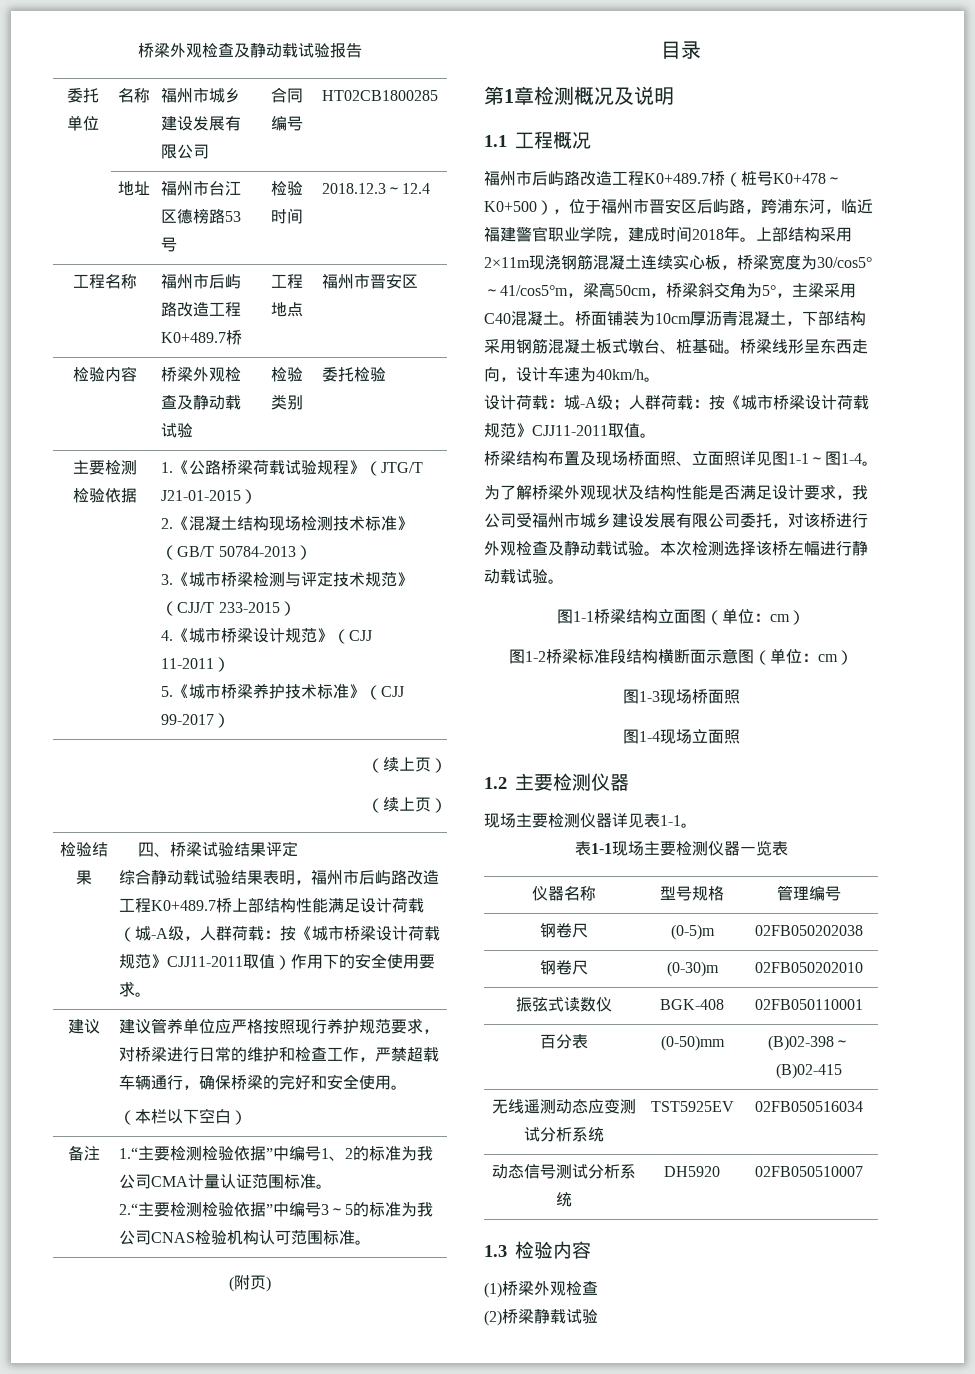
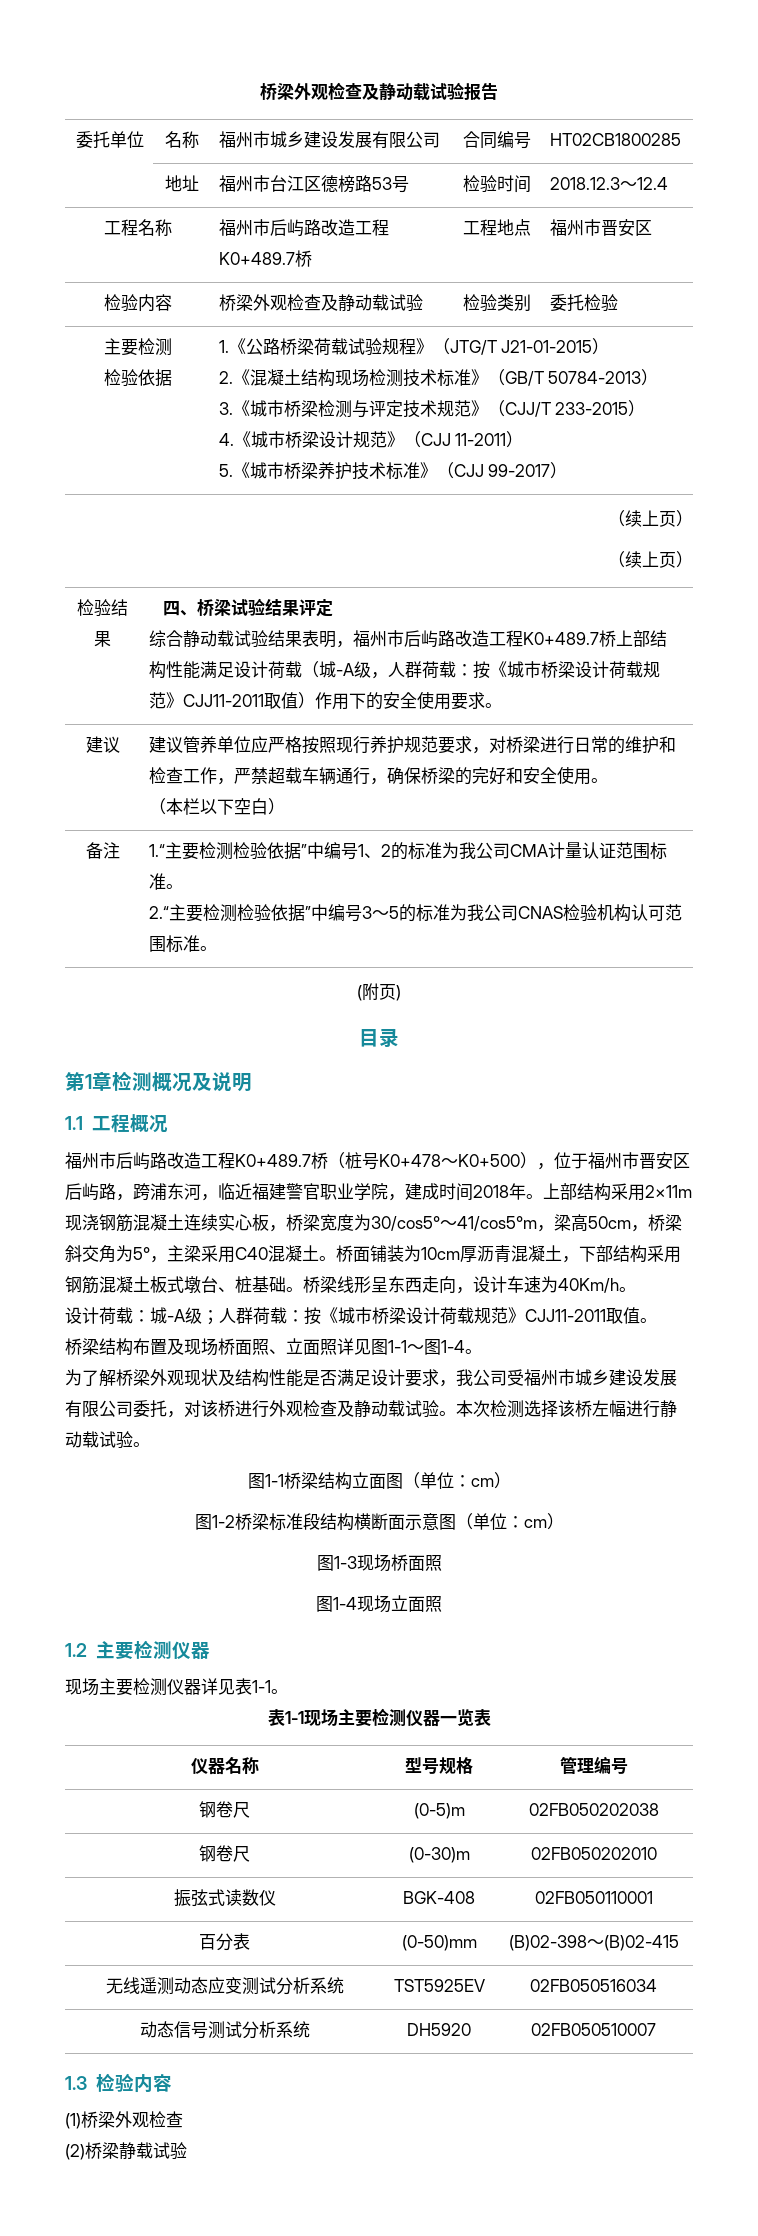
- 桥梁线形呈东西走向，设计车速为40km/h。
+ 桥梁线形呈东西走向，设计车速为40Km/h。

